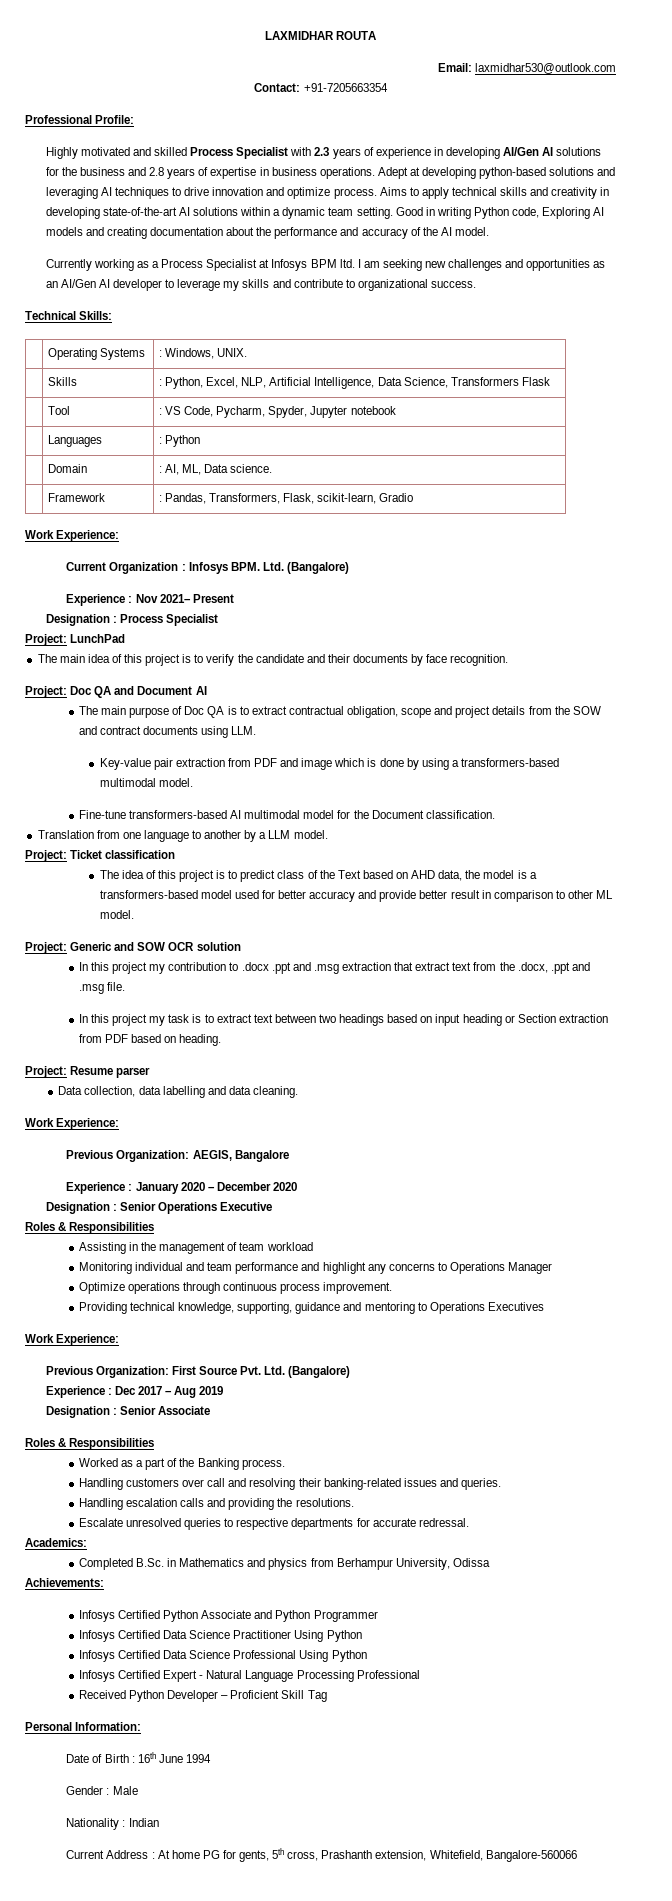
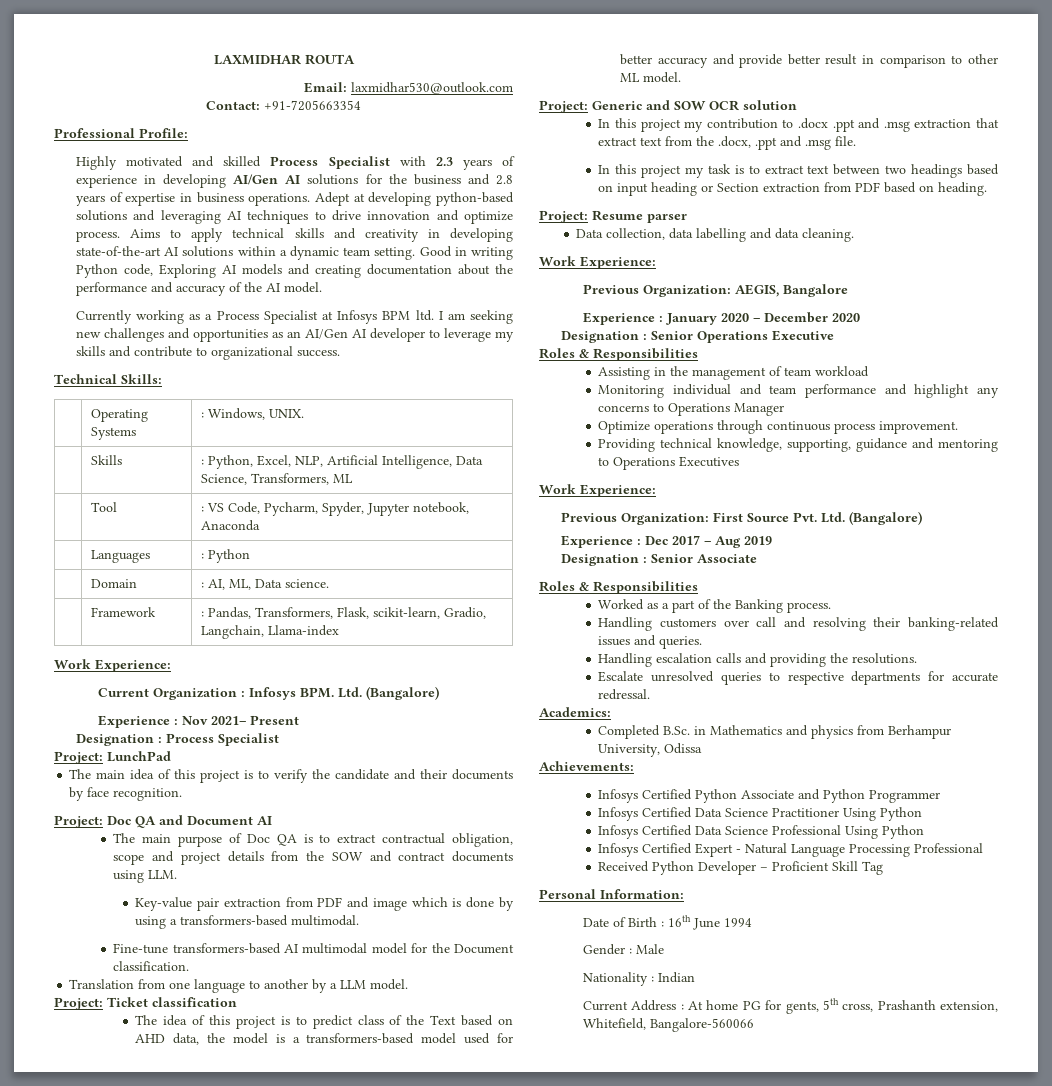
- | Skills | : Python, Excel, NLP, Artificial Intelligence, Data Science, Transformers Flask
+ | Skills | : Python, Excel, NLP, Artificial Intelligence, Data Science, Transformers, ML
- | Tool | : VS Code, Pycharm, Spyder, Jupyter notebook
+ | Tool | : VS Code, Pycharm, Spyder, Jupyter notebook, Anaconda
- | Framework | : Pandas, Transformers, Flask, scikit-learn, Gradio
+ | Framework | : Pandas, Transformers, Flask, scikit-learn, Gradio, Langchain, Llama-index
- Key-value pair extraction from PDF and image which is done by using a transformers-based multimodal model.
+ Key-value pair extraction from PDF and image which is done by using a transformers-based multimodal.

